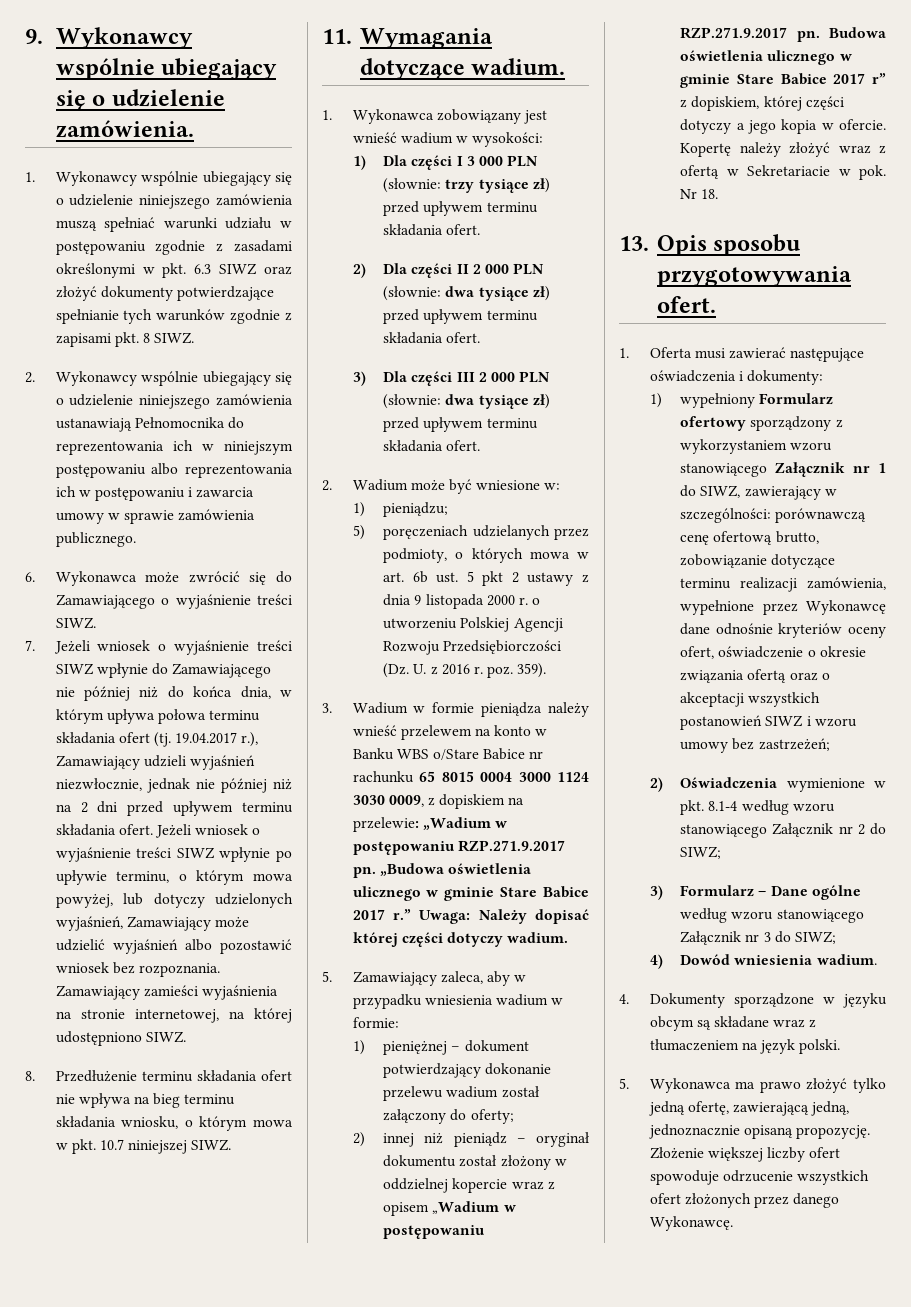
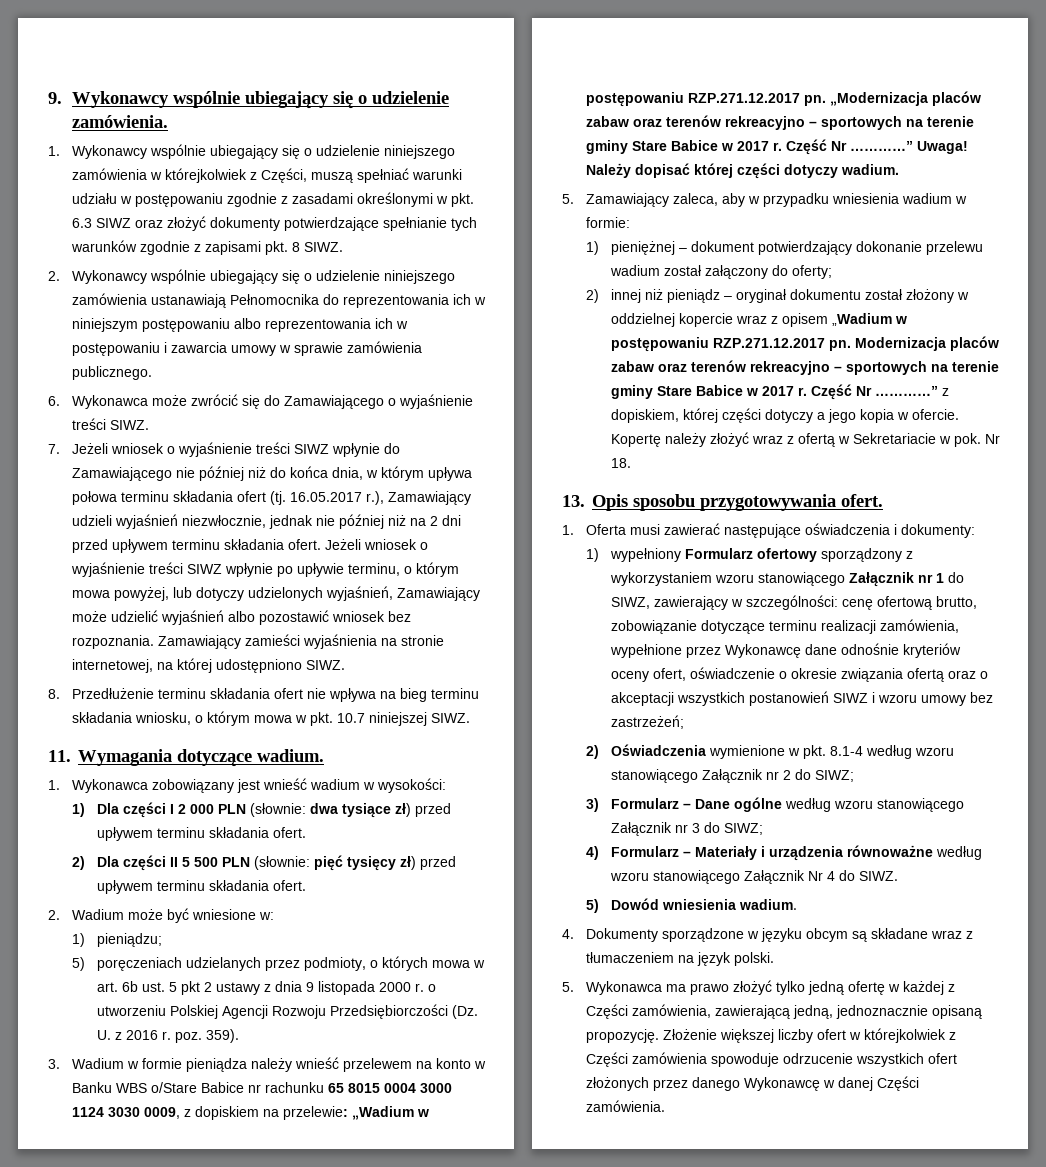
- 1. Wykonawcy wspólnie ubiegający się o udzielenie niniejszego zamówienia muszą spełniać warunki udziału w postępowaniu zgodnie z zasadami określonymi w pkt. 6.3 SIWZ oraz złożyć dokumenty potwierdzające spełnianie tych warunków zgodnie z zapisami pkt. 8 SIWZ.
+ 1. Wykonawcy wspólnie ubiegający się o udzielenie niniejszego zamówienia w którejkolwiek z Części, muszą spełniać warunki udziału w postępowaniu zgodnie z zasadami określonymi w pkt. 6.3 SIWZ oraz złożyć dokumenty potwierdzające spełnianie tych warunków zgodnie z zapisami pkt. 8 SIWZ.
- 19.04.2017 r.), Zamawiający udzieli wyjaśnień niezwłocznie, jednak nie później niż na 2 dni przed upływem terminu składania ofert.
+ 16.05.2017 r.), Zamawiający udzieli wyjaśnień niezwłocznie, jednak nie później niż na 2 dni przed upływem terminu składania ofert.
- 1) Dla części I 3 000 PLN (słownie: trzy tysiące zł) przed upływem terminu składania ofert.
- 2) Dla części II 2 000 PLN (słownie: dwa tysiące zł) przed upływem terminu składania ofert.
+ 1) Dla części I 2 000 PLN (słownie: dwa tysiące zł) przed upływem terminu składania ofert.
- 3) Dla części III 2 000 PLN (słownie: dwa tysiące zł) przed upływem terminu składania ofert.
+ 2) Dla części II 5 500 PLN (słownie: pięć tysięcy zł) przed upływem terminu składania ofert.
- 3. Wadium w formie pieniądza należy wnieść przelewem na konto w Banku WBS o/Stare Babice nr rachunku 65 8015 0004 3000 1124 3030 0009, z dopiskiem na przelewie: „Wadium w postępowaniu RZP.271.9.2017 pn. „Budowa oświetlenia ulicznego w gminie Stare Babice 2017 r.” Uwaga: Należy dopisać której części dotyczy wadium.
+ 3. Wadium w formie pieniądza należy wnieść przelewem na konto w Banku WBS o/Stare Babice nr rachunku 65 8015 0004 3000 1124 3030 0009, z dopiskiem na przelewie: „Wadium w postępowaniu RZP.271.12.2017 pn. „Modernizacja placów zabaw oraz terenów rekreacyjno – sportowych na terenie gminy Stare Babice w 2017 r. Część Nr …………” Uwaga! Należy dopisać której części dotyczy wadium.
- 2) innej niż pieniądz – oryginał dokumentu został złożony w oddzielnej kopercie wraz z opisem „Wadium w postępowaniu RZP.271.9.2017 pn. Budowa oświetlenia ulicznego w gminie Stare Babice 2017 r” z dopiskiem, której części dotyczy a jego kopia w ofercie.
+ 2) innej niż pieniądz – oryginał dokumentu został złożony w oddzielnej kopercie wraz z opisem „Wadium w postępowaniu RZP.271.12.2017 pn. Modernizacja placów zabaw oraz terenów rekreacyjno – sportowych na terenie gminy Stare Babice w 2017 r. Część Nr …………” z dopiskiem, której części dotyczy a jego kopia w ofercie.
- 1) wypełniony Formularz ofertowy sporządzony z wykorzystaniem wzoru stanowiącego Załącznik nr 1 do SIWZ, zawierający w szczególności: porównawczą cenę ofertową brutto, zobowiązanie dotyczące terminu realizacji zamówienia, wypełnione przez Wykonawcę dane odnośnie kryteriów oceny ofert, oświadczenie o okresie związania ofertą oraz o akceptacji wszystkich postanowień SIWZ i wzoru umowy bez zastrzeżeń;
+ 1) wypełniony Formularz ofertowy sporządzony z wykorzystaniem wzoru stanowiącego Załącznik nr 1 do SIWZ, zawierający w szczególności: cenę ofertową brutto, zobowiązanie dotyczące terminu realizacji zamówienia, wypełnione przez Wykonawcę dane odnośnie kryteriów oceny ofert, oświadczenie o okresie związania ofertą oraz o akceptacji wszystkich postanowień SIWZ i wzoru umowy bez zastrzeżeń;
- 4) Dowód wniesienia wadium.
+ 4) Formularz – Materiały i urządzenia równoważne według wzoru stanowiącego Załącznik Nr 4 do SIWZ.
+ 5) Dowód wniesienia wadium.
- 5. Wykonawca ma prawo złożyć tylko jedną ofertę, zawierającą jedną, jednoznacznie opisaną propozycję.
+ 5. Wykonawca ma prawo złożyć tylko jedną ofertę w każdej z Części zamówienia, zawierającą jedną, jednoznacznie opisaną propozycję.
- Złożenie większej liczby ofert spowoduje odrzucenie wszystkich ofert złożonych przez danego Wykonawcę.
+ Złożenie większej liczby ofert w którejkolwiek z Części zamówienia spowoduje odrzucenie wszystkich ofert złożonych przez danego Wykonawcę w danej Części zamówienia.

